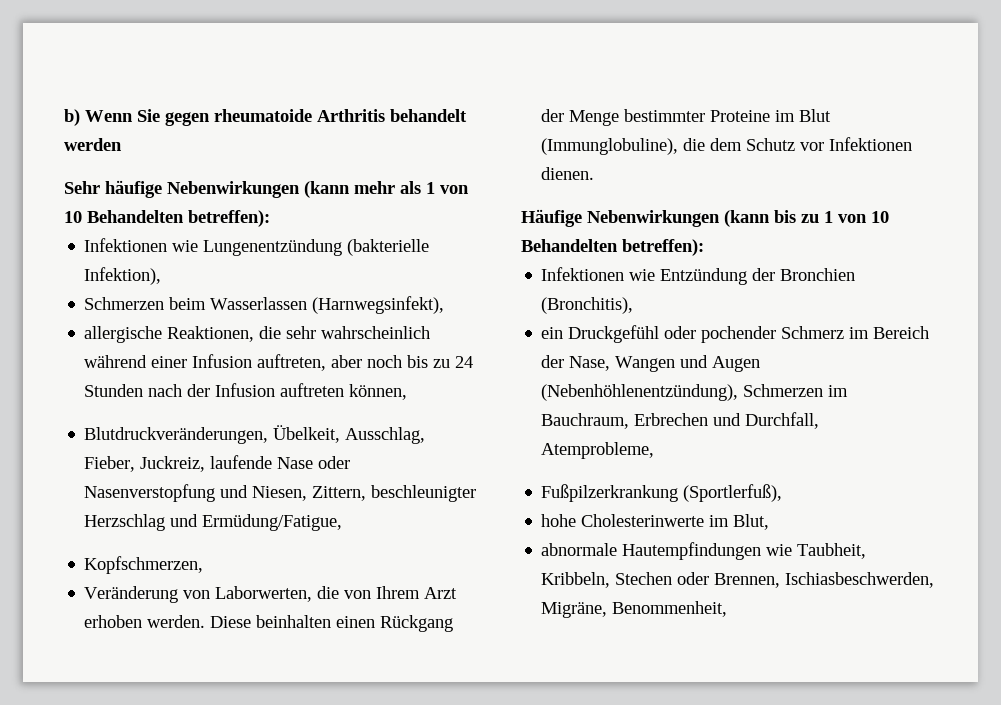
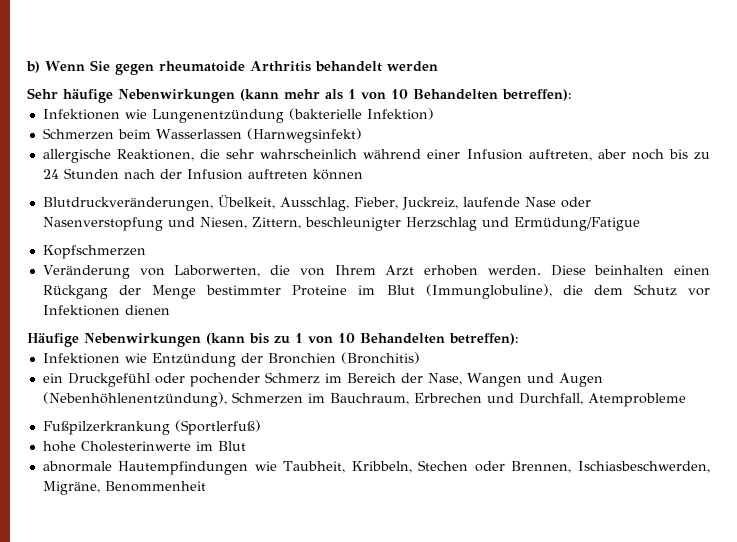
- Infektionen wie Lungenentzündung (bakterielle Infektion),
+ Infektionen wie Lungenentzündung (bakterielle Infektion)
- Schmerzen beim Wasserlassen (Harnwegsinfekt),
+ Schmerzen beim Wasserlassen (Harnwegsinfekt)
- allergische Reaktionen, die sehr wahrscheinlich während einer Infusion auftreten, aber noch bis zu 24 Stunden nach der Infusion auftreten können,
+ allergische Reaktionen, die sehr wahrscheinlich während einer Infusion auftreten, aber noch bis zu 24 Stunden nach der Infusion auftreten können
- Blutdruckveränderungen, Übelkeit, Ausschlag, Fieber, Juckreiz, laufende Nase oder Nasenverstopfung und Niesen, Zittern, beschleunigter Herzschlag und Ermüdung/Fatigue,
- Kopfschmerzen,
+ Blutdruckveränderungen, Übelkeit, Ausschlag, Fieber, Juckreiz, laufende Nase oder Nasenverstopfung und Niesen, Zittern, beschleunigter Herzschlag und Ermüdung/Fatigue
+ Kopfschmerzen
- Diese beinhalten einen Rückgang der Menge bestimmter Proteine im Blut (Immunglobuline), die dem Schutz vor Infektionen dienen.
+ Diese beinhalten einen Rückgang der Menge bestimmter Proteine im Blut (Immunglobuline), die dem Schutz vor Infektionen dienen
- Infektionen wie Entzündung der Bronchien (Bronchitis),
+ Infektionen wie Entzündung der Bronchien (Bronchitis)
- ein Druckgefühl oder pochender Schmerz im Bereich der Nase, Wangen und Augen (Nebenhöhlenentzündung), Schmerzen im Bauchraum, Erbrechen und Durchfall, Atemprobleme,
+ ein Druckgefühl oder pochender Schmerz im Bereich der Nase, Wangen und Augen (Nebenhöhlenentzündung), Schmerzen im Bauchraum, Erbrechen und Durchfall, Atemprobleme
- Fußpilzerkrankung (Sportlerfuß),
+ Fußpilzerkrankung (Sportlerfuß)
- hohe Cholesterinwerte im Blut,
+ hohe Cholesterinwerte im Blut
- abnormale Hautempfindungen wie Taubheit, Kribbeln, Stechen oder Brennen, Ischiasbeschwerden, Migräne, Benommenheit,
+ abnormale Hautempfindungen wie Taubheit, Kribbeln, Stechen oder Brennen, Ischiasbeschwerden, Migräne, Benommenheit

